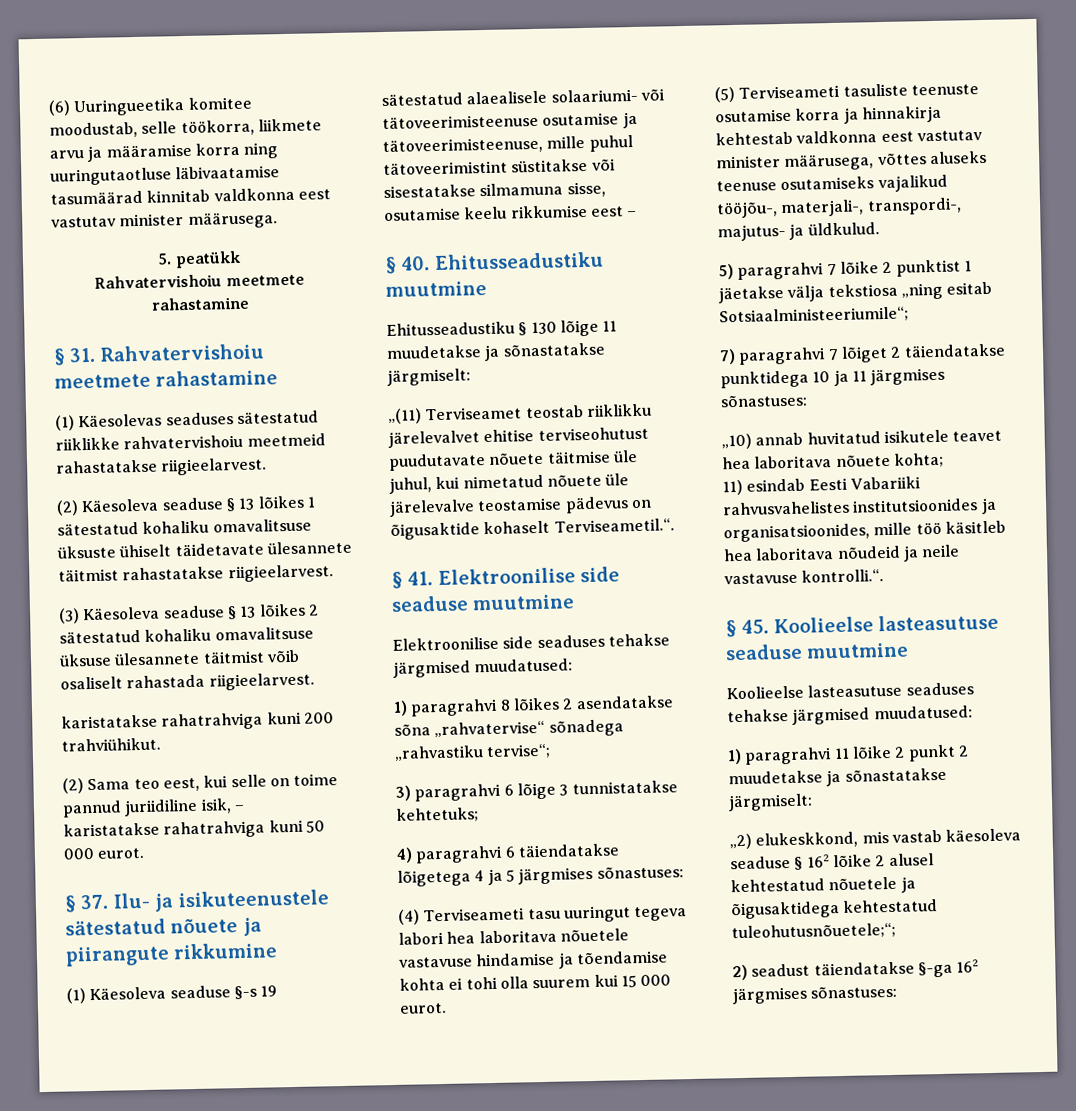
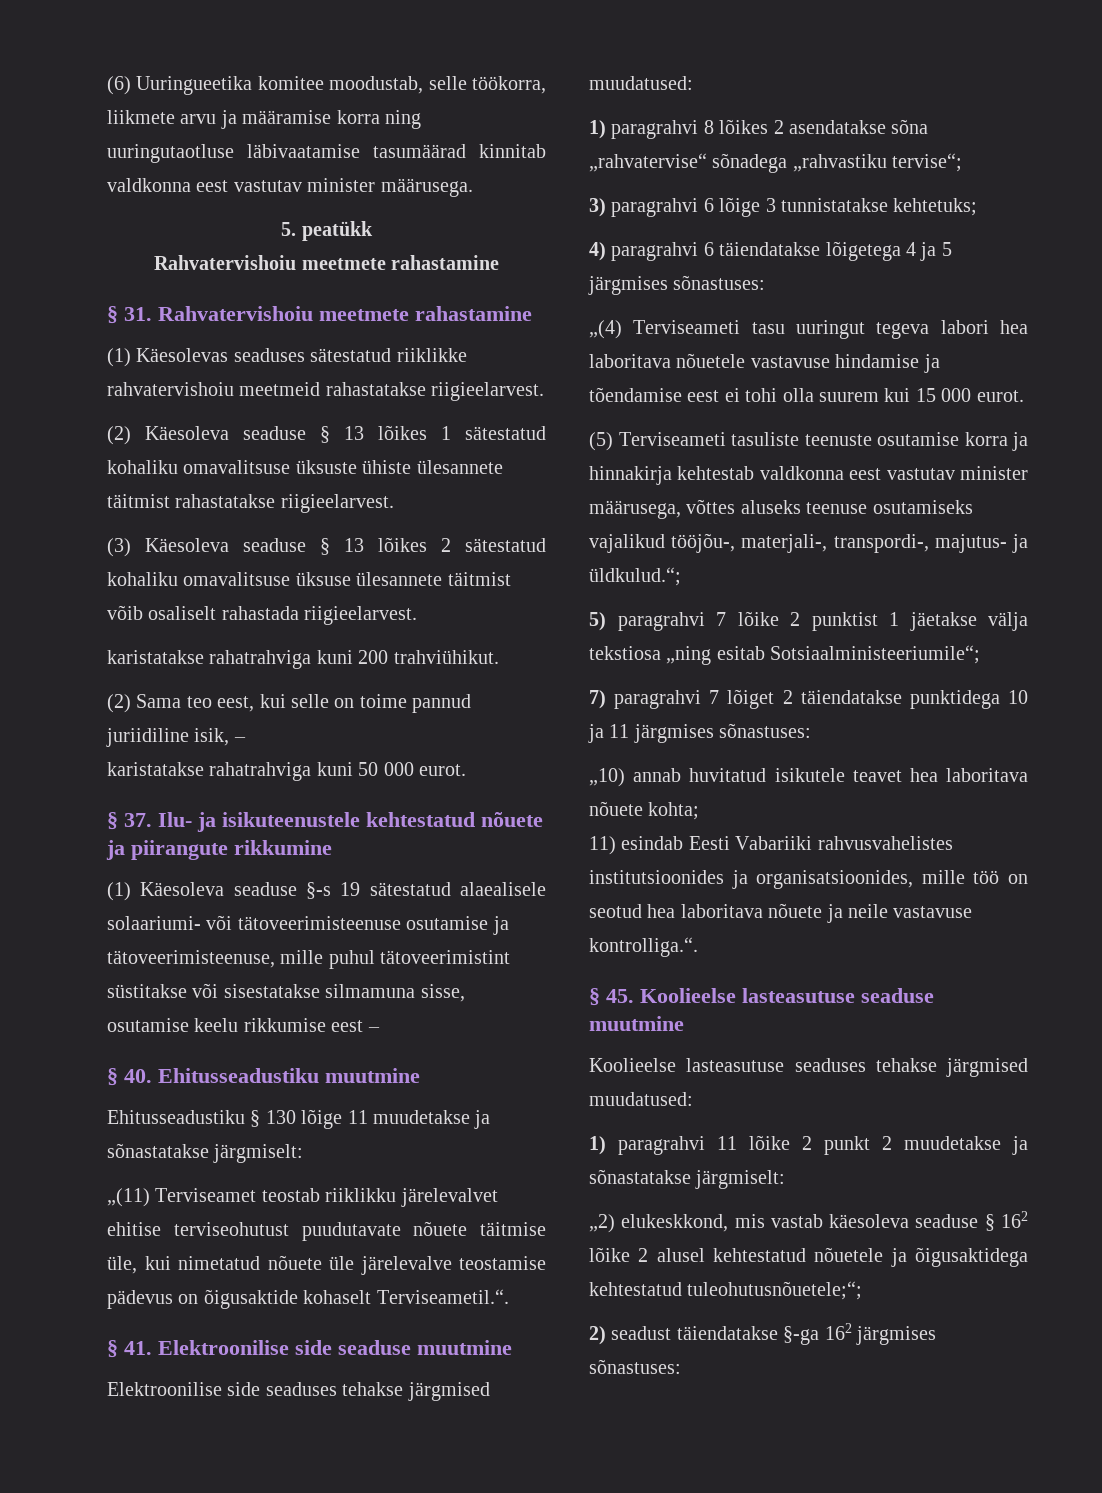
- (2) Käesoleva seaduse § 13 lõikes 1 sätestatud kohaliku omavalitsuse üksuste ühiselt täidetavate ülesannete täitmist rahastatakse riigieelarvest.
+ (2) Käesoleva seaduse § 13 lõikes 1 sätestatud kohaliku omavalitsuse üksuste ühiste ülesannete täitmist rahastatakse riigieelarvest.
- § 37. Ilu- ja isikuteenustele sätestatud nõuete ja piirangute rikkumine
+ § 37. Ilu- ja isikuteenustele kehtestatud nõuete ja piirangute rikkumine
- „(11) Terviseamet teostab riiklikku järelevalvet ehitise terviseohutust puudutavate nõuete täitmise üle juhul, kui nimetatud nõuete üle järelevalve teostamise pädevus on õigusaktide kohaselt Terviseametil.“.
+ „(11) Terviseamet teostab riiklikku järelevalvet ehitise terviseohutust puudutavate nõuete täitmise üle, kui nimetatud nõuete üle järelevalve teostamise pädevus on õigusaktide kohaselt Terviseametil.“.
- (4) Terviseameti tasu uuringut tegeva labori hea laboritava nõuetele vastavuse hindamise ja tõendamise kohta ei tohi olla suurem kui 15 000 eurot.
+ „(4) Terviseameti tasu uuringut tegeva labori hea laboritava nõuetele vastavuse hindamise ja tõendamise eest ei tohi olla suurem kui 15 000 eurot.
- (5) Terviseameti tasuliste teenuste osutamise korra ja hinnakirja kehtestab valdkonna eest vastutav minister määrusega, võttes aluseks teenuse osutamiseks vajalikud tööjõu-, materjali-, transpordi-, majutus- ja üldkulud.
+ (5) Terviseameti tasuliste teenuste osutamise korra ja hinnakirja kehtestab valdkonna eest vastutav minister määrusega, võttes aluseks teenuse osutamiseks vajalikud tööjõu-, materjali-, transpordi-, majutus- ja üldkulud.“;
- 11) esindab Eesti Vabariiki rahvusvahelistes institutsioonides ja organisatsioonides, mille töö käsitleb hea laboritava nõudeid ja neile vastavuse kontrolli.“.
+ 11) esindab Eesti Vabariiki rahvusvahelistes institutsioonides ja organisatsioonides, mille töö on seotud hea laboritava nõuete ja neile vastavuse kontrolliga.“.

